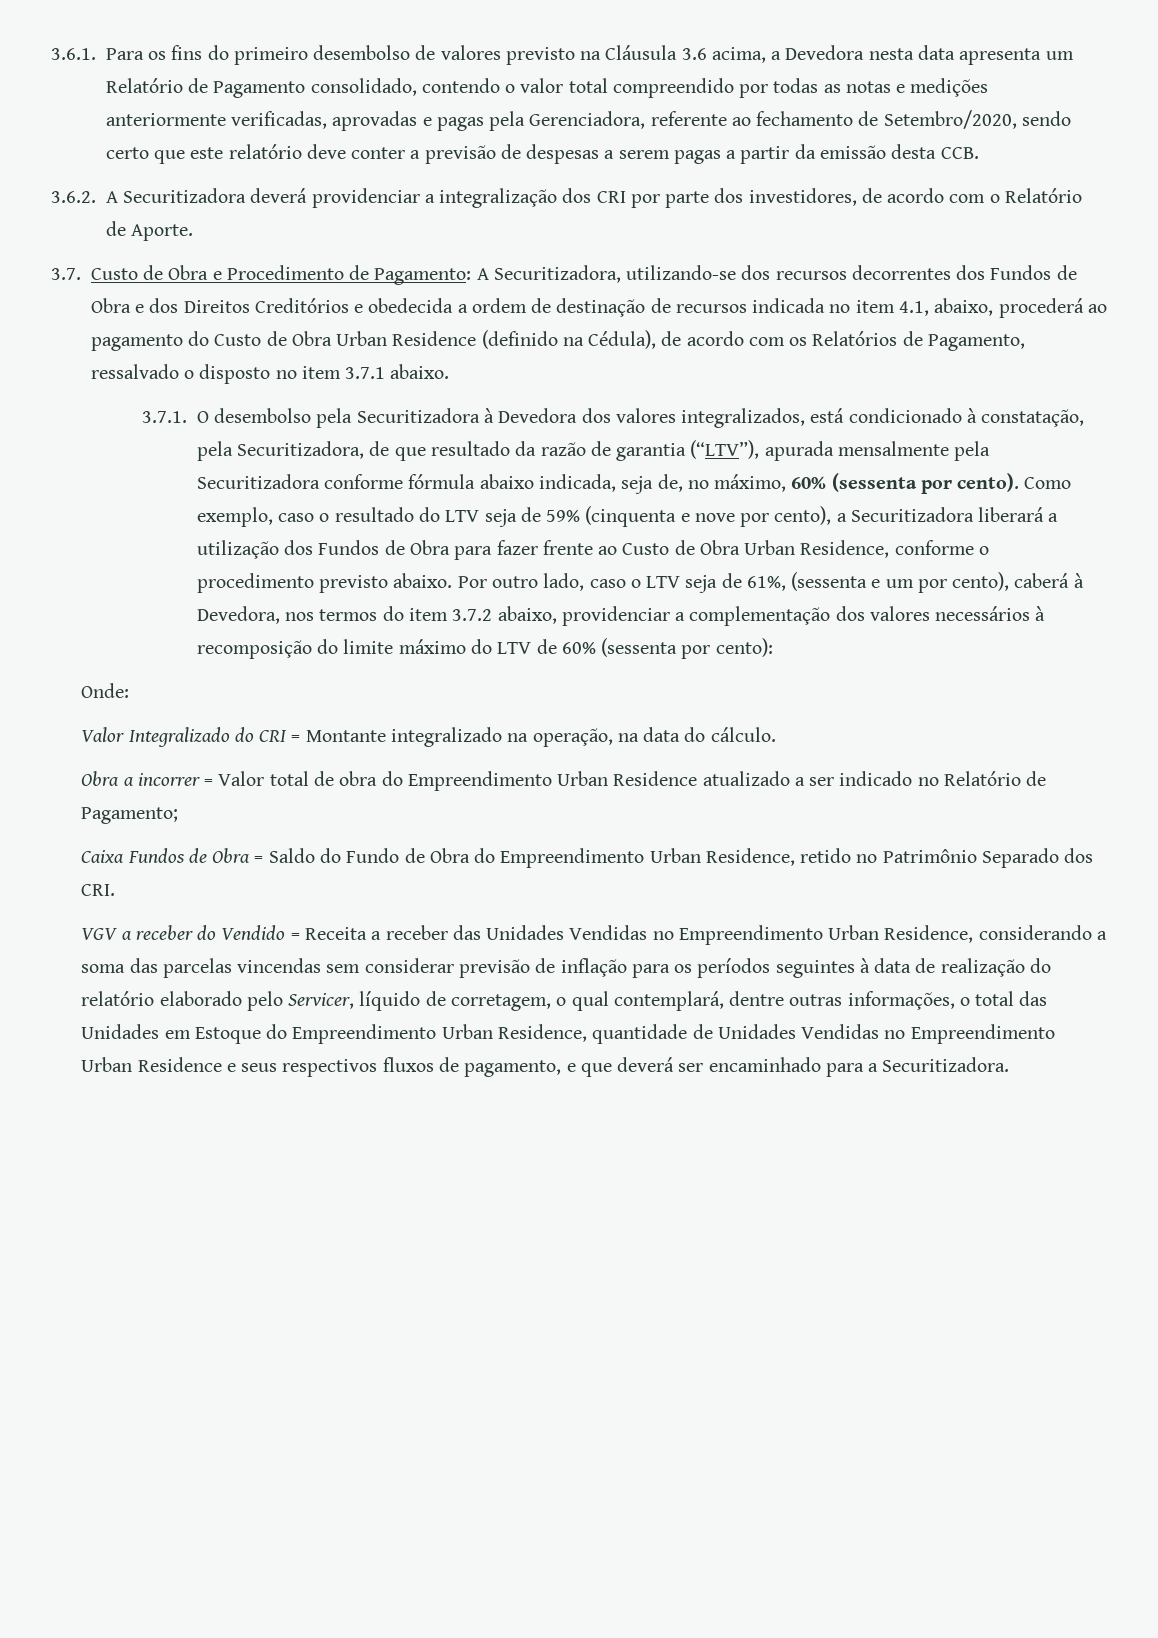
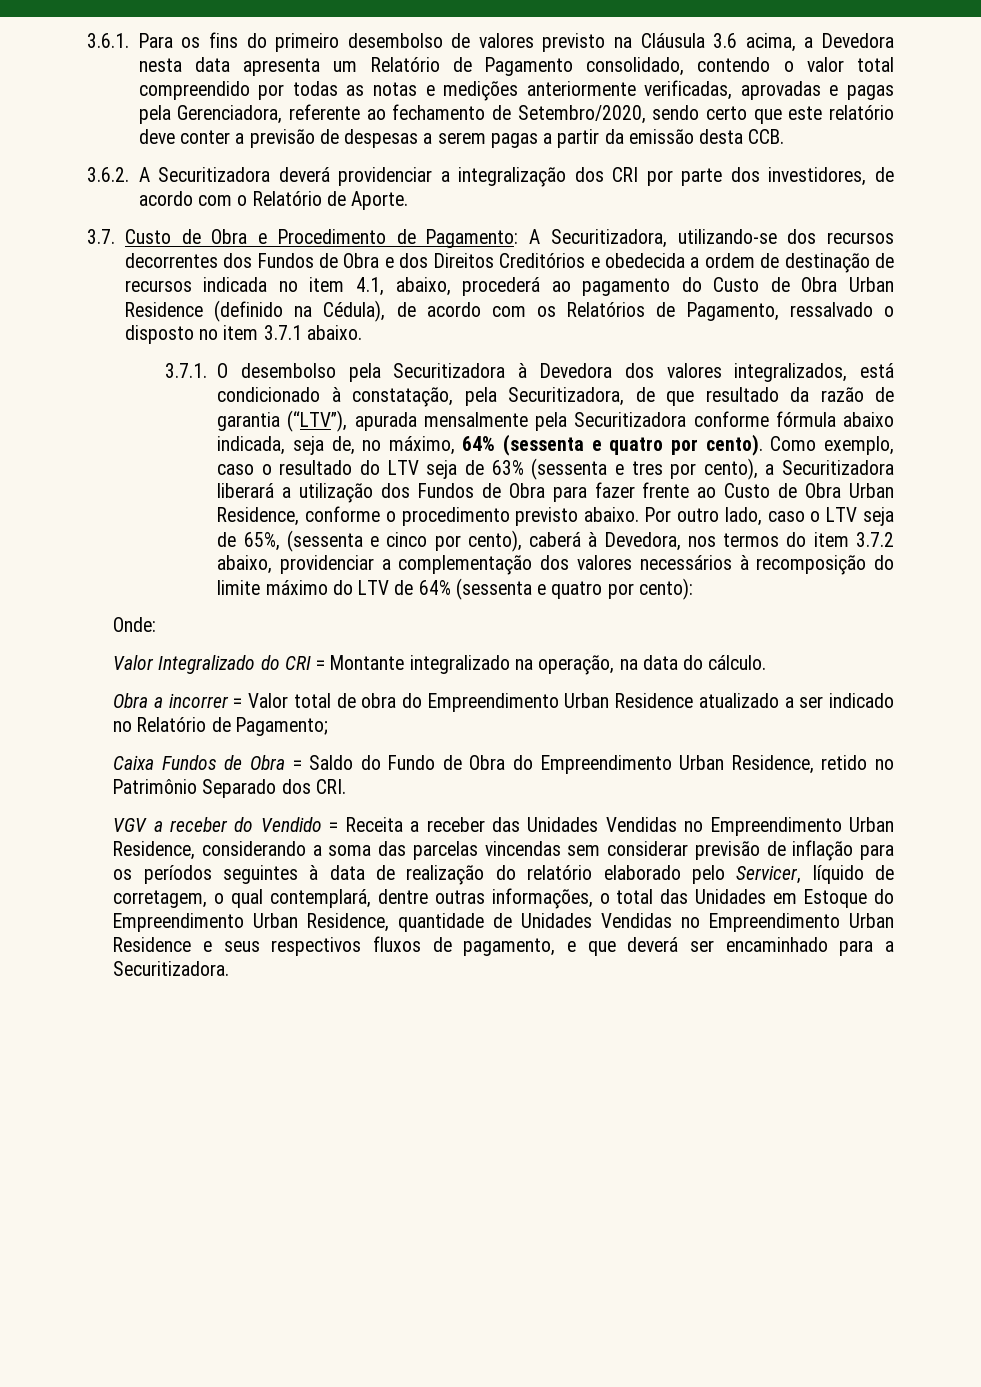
- 3.7.1. O desembolso pela Securitizadora à Devedora dos valores integralizados, está condicionado à constatação, pela Securitizadora, de que resultado da razão de garantia (“LTV”), apurada mensalmente pela Securitizadora conforme fórmula abaixo indicada, seja de, no máximo, 60% (sessenta por cento).
+ 3.7.1. O desembolso pela Securitizadora à Devedora dos valores integralizados, está condicionado à constatação, pela Securitizadora, de que resultado da razão de garantia (“LTV”), apurada mensalmente pela Securitizadora conforme fórmula abaixo indicada, seja de, no máximo, 64% (sessenta e quatro por cento).
- Como exemplo, caso o resultado do LTV seja de 59% (cinquenta e nove por cento), a Securitizadora liberará a utilização dos Fundos de Obra para fazer frente ao Custo de Obra Urban Residence, conforme o procedimento previsto abaixo.
+ Como exemplo, caso o resultado do LTV seja de 63% (sessenta e tres por cento), a Securitizadora liberará a utilização dos Fundos de Obra para fazer frente ao Custo de Obra Urban Residence, conforme o procedimento previsto abaixo.
- Por outro lado, caso o LTV seja de 61%, (sessenta e um por cento), caberá à Devedora, nos termos do item 3.7.2 abaixo, providenciar a complementação dos valores necessários à recomposição do limite máximo do LTV de 60% (sessenta por cento):
+ Por outro lado, caso o LTV seja de 65%, (sessenta e cinco por cento), caberá à Devedora, nos termos do item 3.7.2 abaixo, providenciar a complementação dos valores necessários à recomposição do limite máximo do LTV de 64% (sessenta e quatro por cento):

